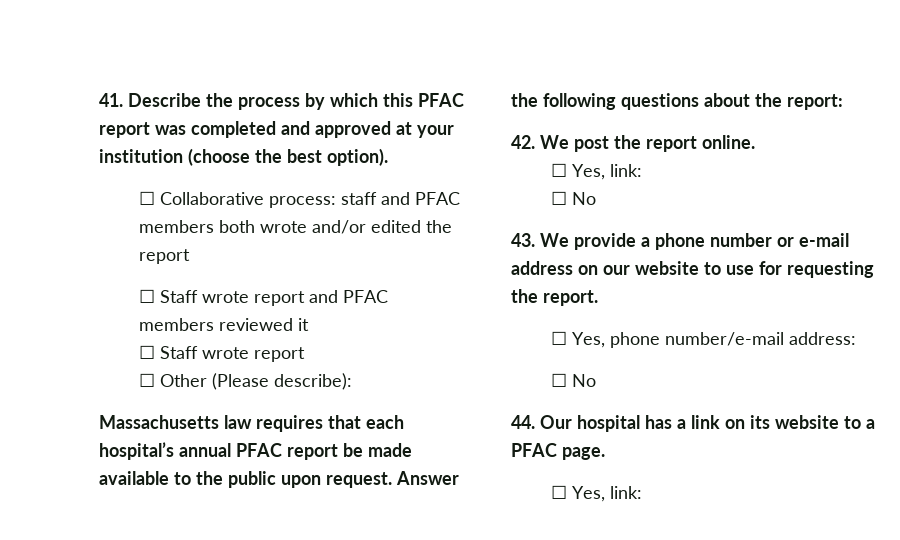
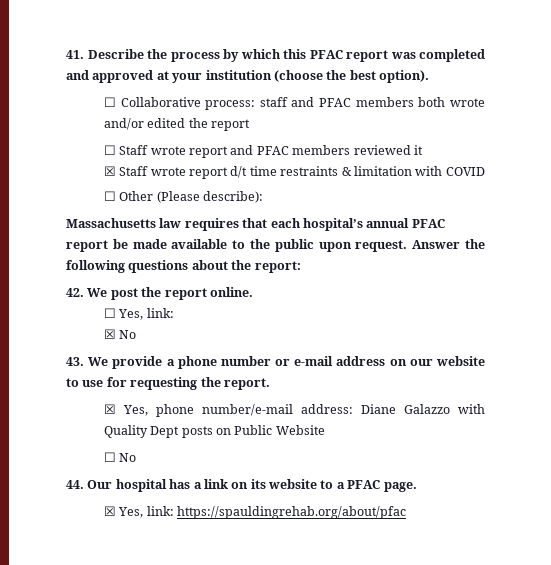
  ☐ Staff wrote report and PFAC members reviewed it
- ☐ Staff wrote report
+ ☒ Staff wrote report d/t time restraints & limitation with COVID
  42. We post the report online.
  ☐ Yes, link:
- ☐ No
+ ☒ No
- ☐ Yes, phone number/e-mail address:
+ ☒ Yes, phone number/e-mail address: Diane Galazzo with Quality Dept posts on Public Website
  44. Our hospital has a link on its website to a PFAC page.
- ☐ Yes, link:
+ ☒ Yes, link: https://spauldingrehab.org/about/pfac

